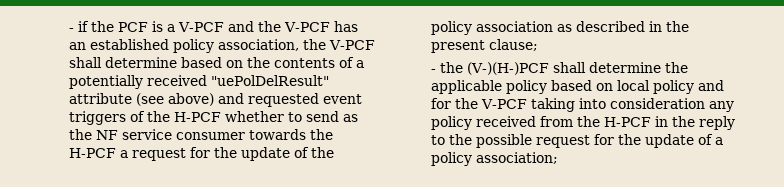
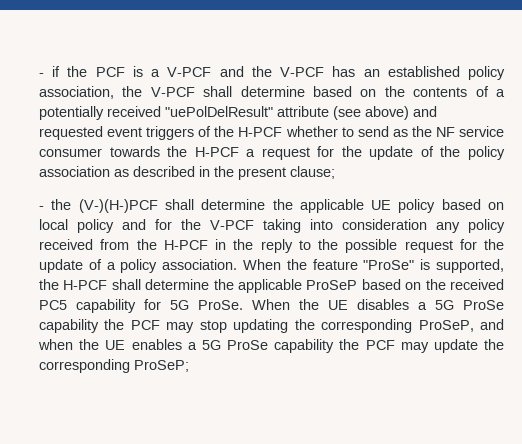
- - the (V-)(H-)PCF shall determine the applicable policy based on local policy and for the V-PCF taking into consideration any policy received from the H-PCF in the reply to the possible request for the update of a policy association;
+ - the (V-)(H-)PCF shall determine the applicable UE policy based on local policy and for the V-PCF taking into consideration any policy received from the H-PCF in the reply to the possible request for the update of a policy association. When the feature "ProSe" is supported, the H-PCF shall determine the applicable ProSeP based on the received PC5 capability for 5G ProSe. When the UE disables a 5G ProSe capability the PCF may stop updating the corresponding ProSeP, and when the UE enables a 5G ProSe capability the PCF may update the corresponding ProSeP;

